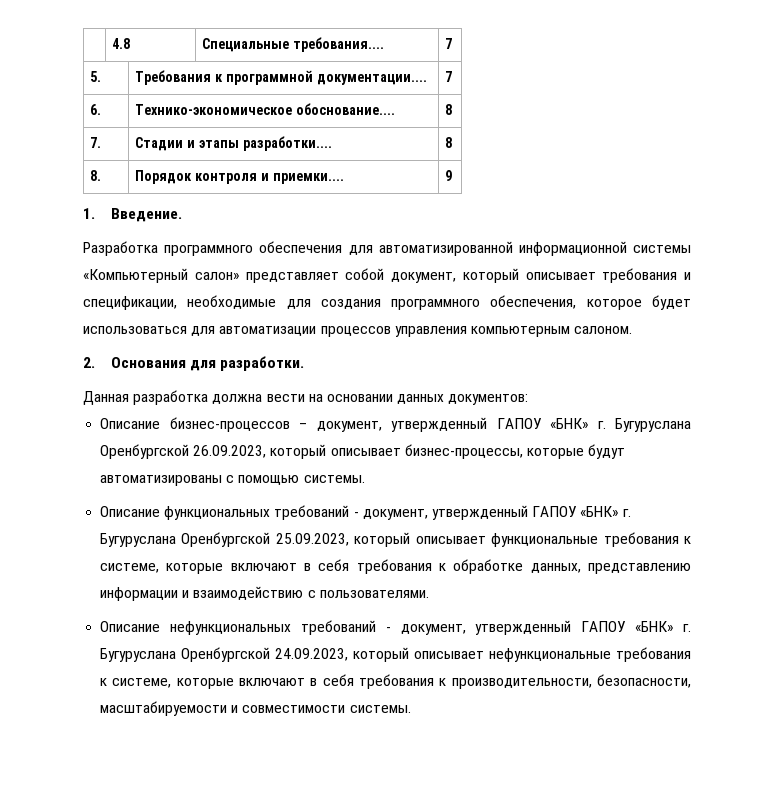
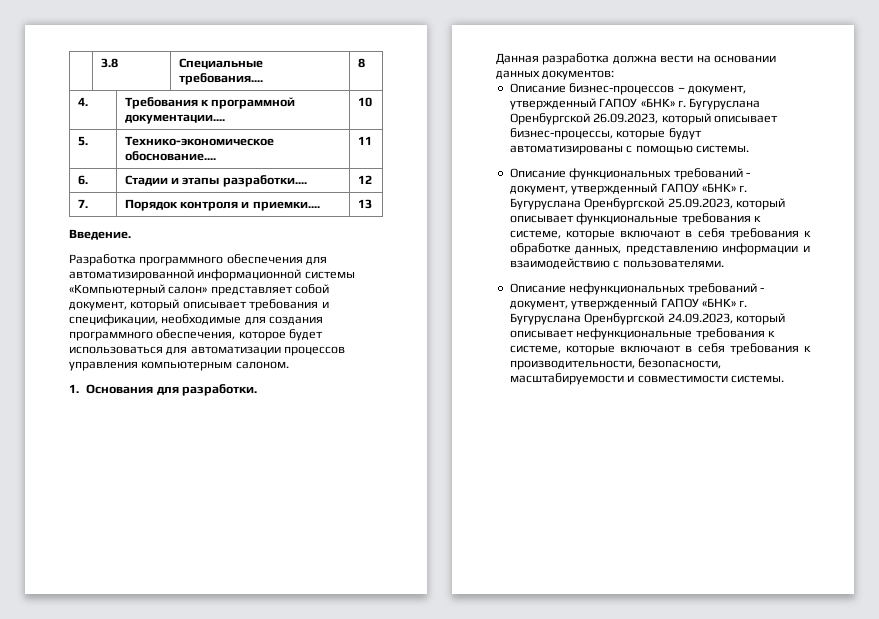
- | 4.8 | Специальные требования.... | 7
- 5. | Требования к программной документации.... | 7
- 6. | Технико-экономическое обоснование.... | 8
- 7. | Стадии и этапы разработки.... | 8
- 8. | Порядок контроля и приемки.... | 9
- 1. Введение.
+ | 3.8 | Специальные требования.... | 8
+ 4. | Требования к программной документации.... | 10
+ 5. | Технико-экономическое обоснование.... | 11
+ 6. | Стадии и этапы разработки.... | 12
+ 7. | Порядок контроля и приемки.... | 13
+ Введение.
- 2. Основания для разработки.
+ 1. Основания для разработки.

